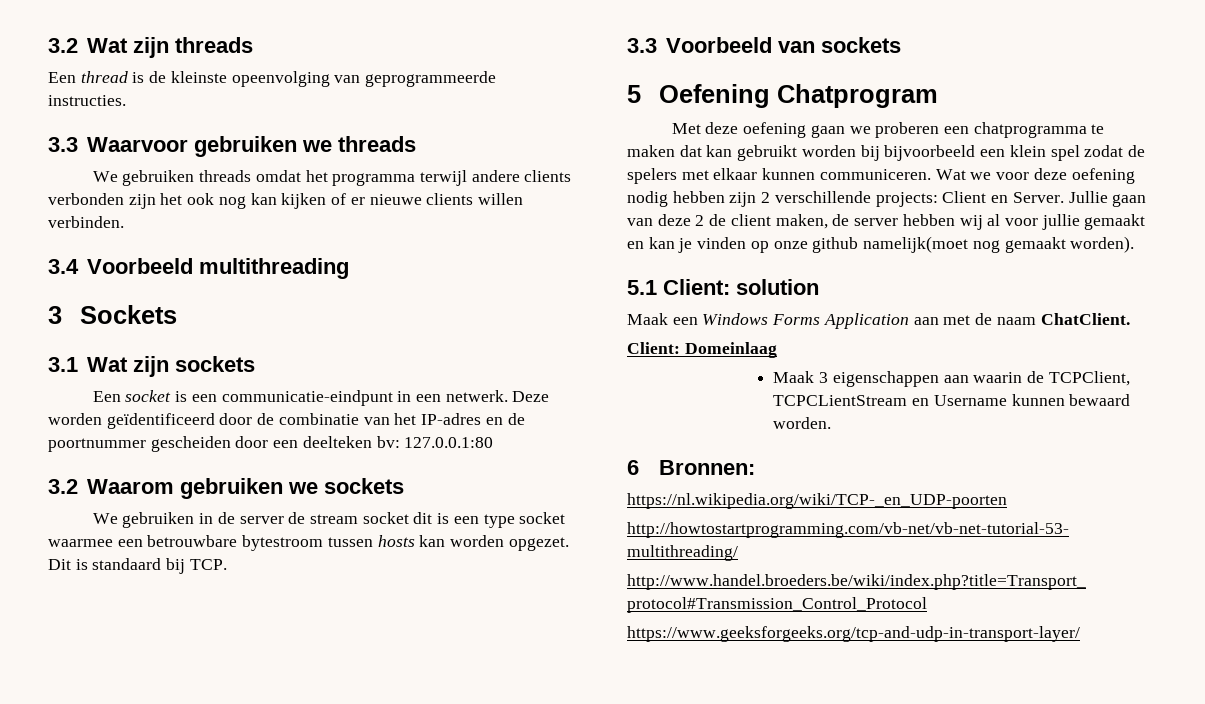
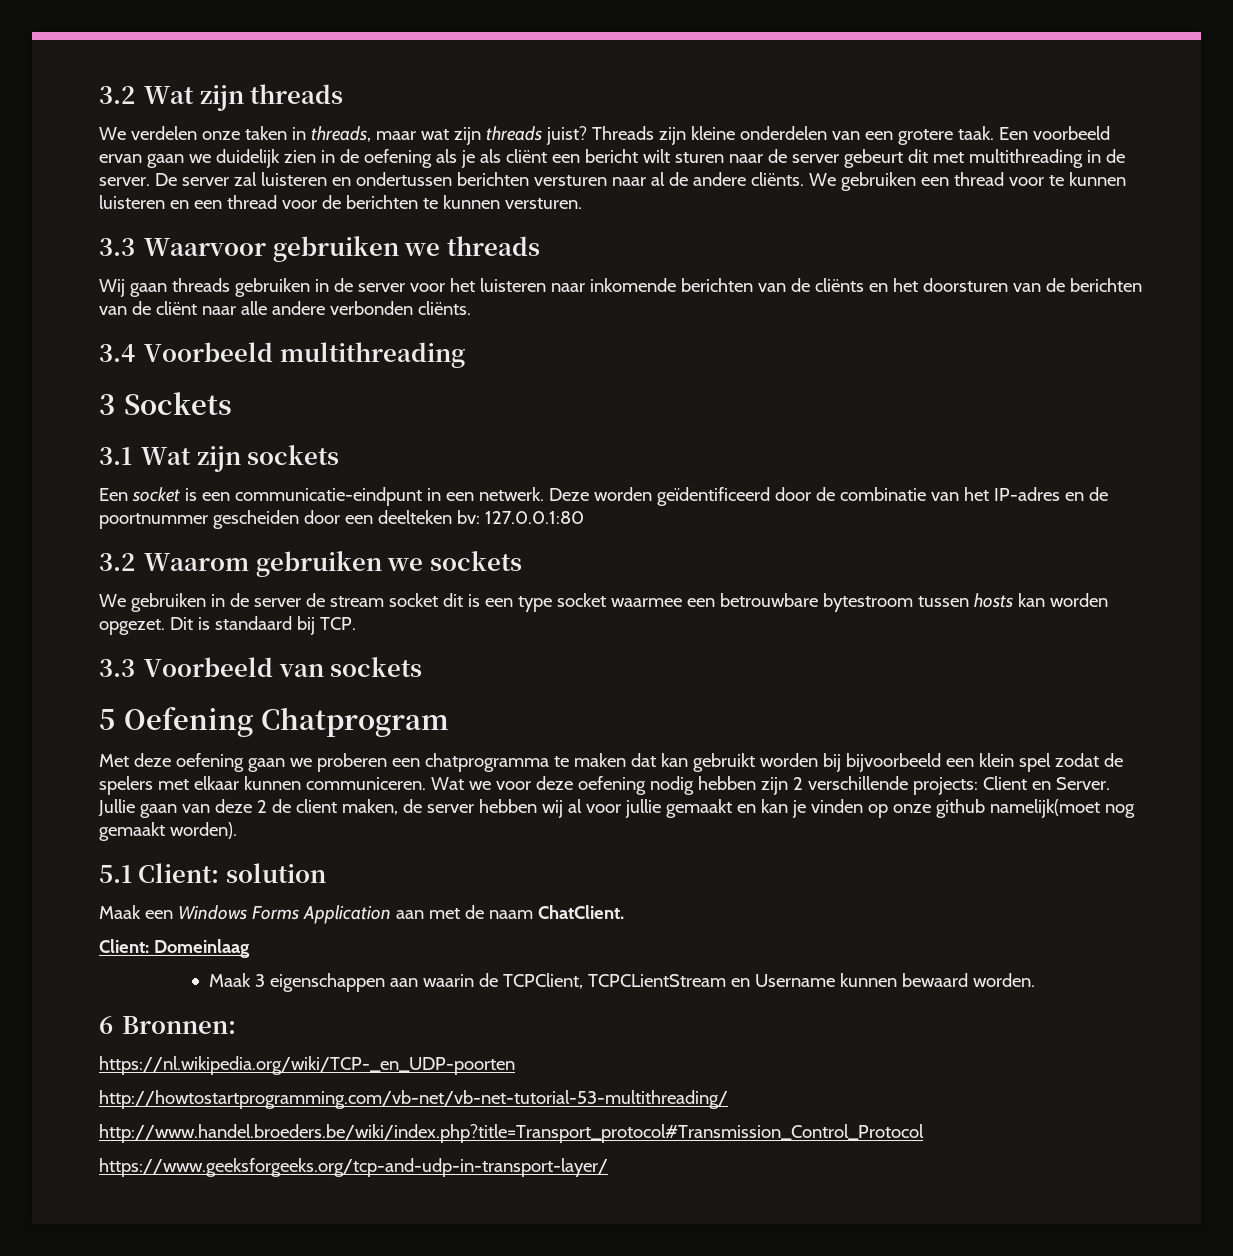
- Een thread is de kleinste opeenvolging van geprogrammeerde instructies.
+ We verdelen onze taken in threads, maar wat zijn threads juist? Threads zijn kleine onderdelen van een grotere taak. Een voorbeeld ervan gaan we duidelijk zien in de oefening als je als cliënt een bericht wilt sturen naar de server gebeurt dit met multithreading in de server. De server zal luisteren en ondertussen berichten versturen naar al de andere cliënts. We gebruiken een thread voor te kunnen luisteren en een thread voor de berichten te kunnen versturen.
- We gebruiken threads omdat het programma terwijl andere clients verbonden zijn het ook nog kan kijken of er nieuwe clients willen verbinden.
+ Wij gaan threads gebruiken in de server voor het luisteren naar inkomende berichten van de cliënts en het doorsturen van de berichten van de cliënt naar alle andere verbonden cliënts.

